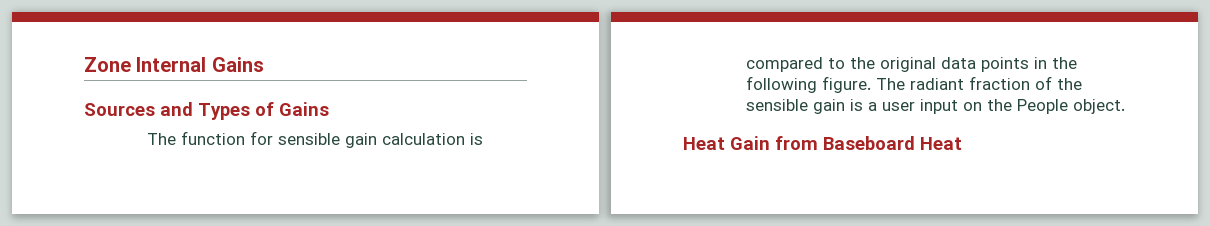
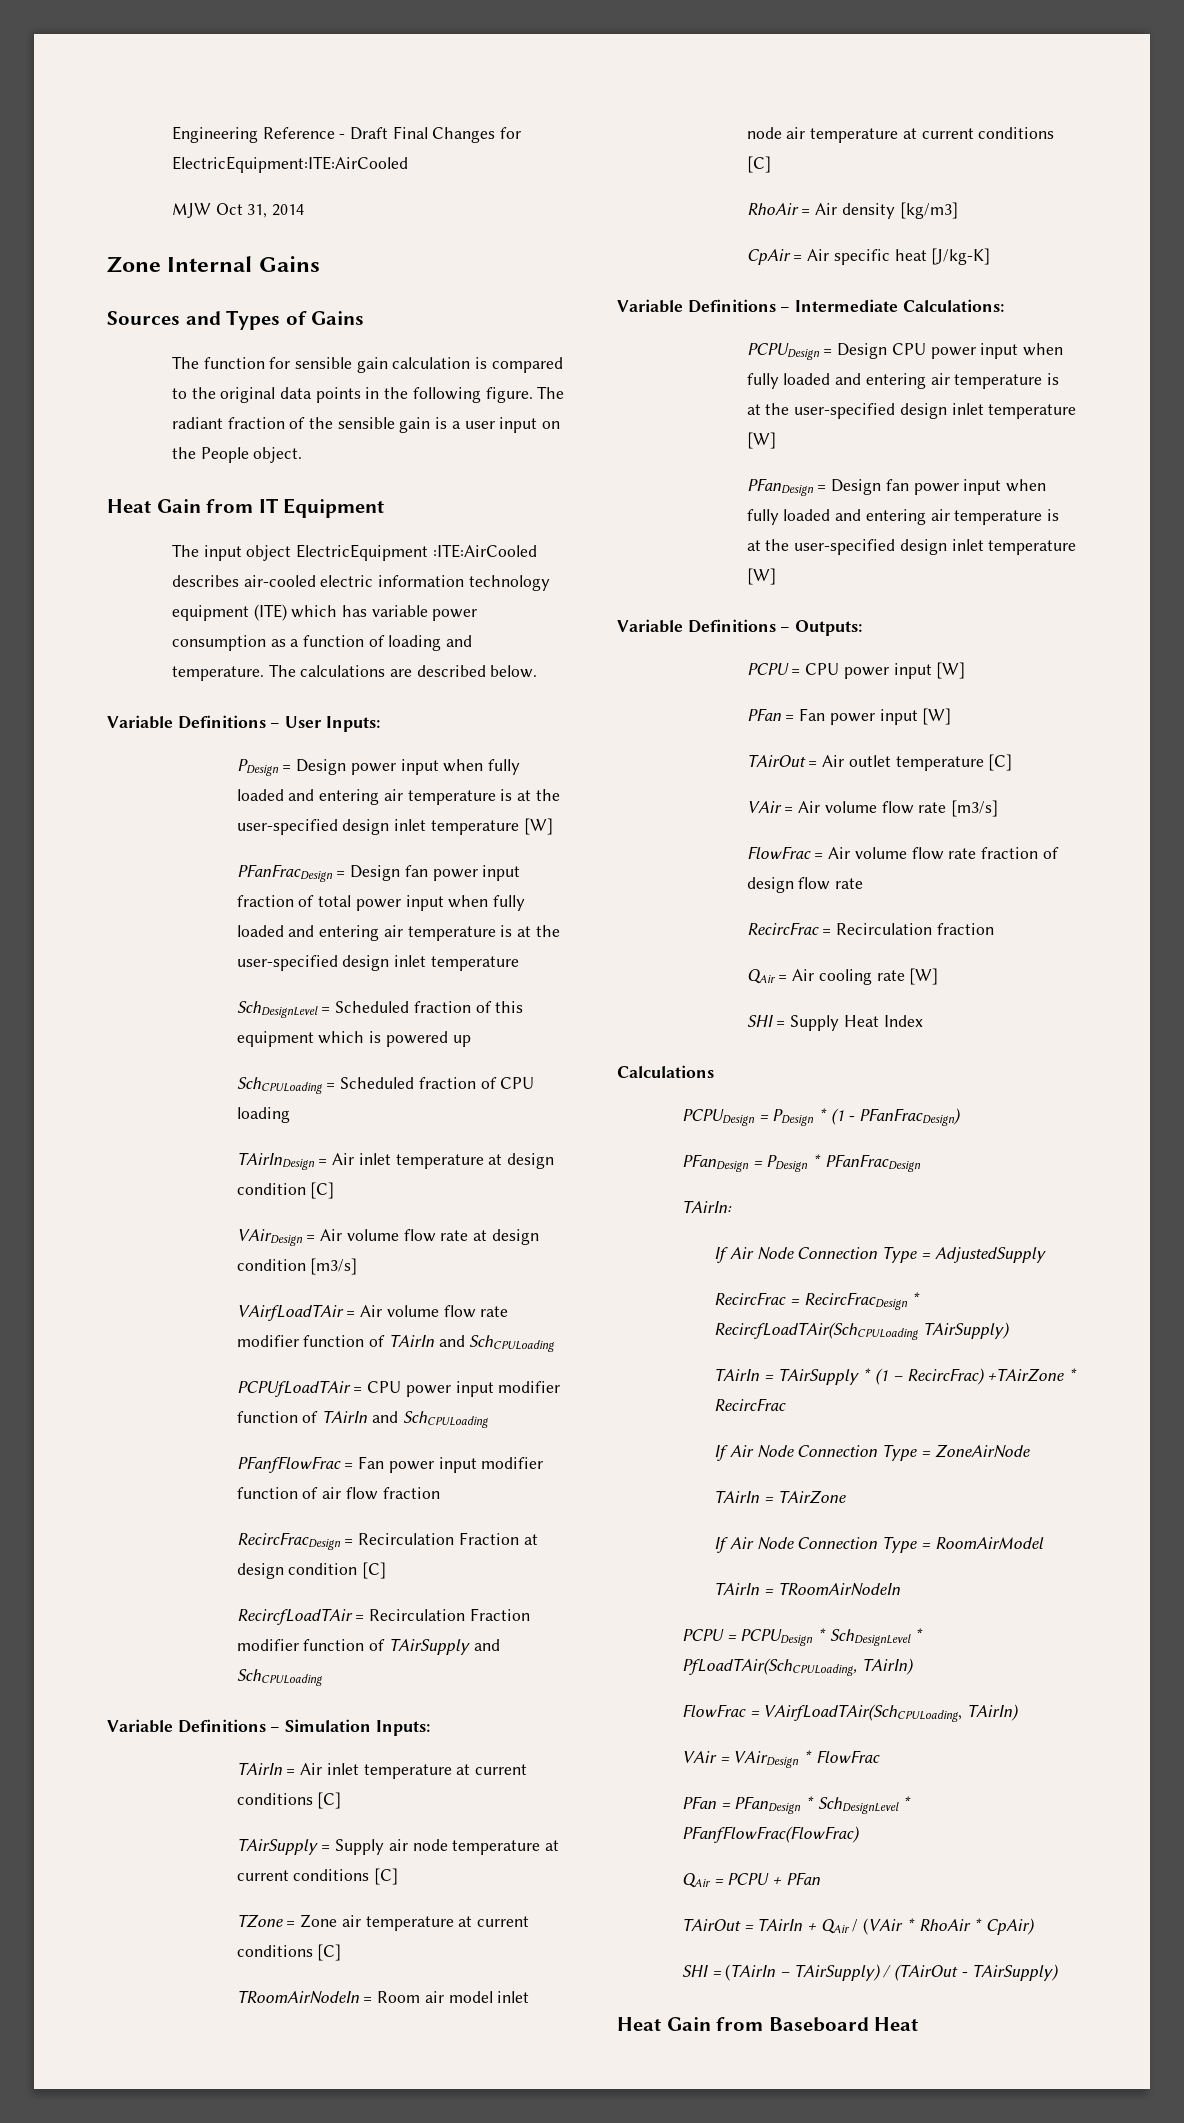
+ Engineering Reference - Draft Final Changes for ElectricEquipment:ITE:AirCooled
+ MJW Oct 31, 2014
+ Heat Gain from IT Equipment
+ The input object ElectricEquipment :ITE:AirCooled describes air-cooled electric information technology equipment (ITE) which has variable power consumption as a function of loading and temperature. The calculations are described below.
+ Variable Definitions – User Inputs:
+ PDesign = Design power input when fully loaded and entering air temperature is at the user-specified design inlet temperature [W]
+ PFanFracDesign = Design fan power input fraction of total power input when fully loaded and entering air temperature is at the user-specified design inlet temperature
+ SchDesignLevel = Scheduled fraction of this equipment which is powered up
+ SchCPULoading = Scheduled fraction of CPU loading
+ TAirInDesign = Air inlet temperature at design condition [C]
+ VAirDesign = Air volume flow rate at design condition [m3/s]
+ VAirfLoadTAir = Air volume flow rate modifier function of TAirIn and SchCPULoading
+ PCPUfLoadTAir = CPU power input modifier function of TAirIn and SchCPULoading
+ PFanfFlowFrac = Fan power input modifier function of air flow fraction
+ RecircFracDesign = Recirculation Fraction at design condition [C]
+ RecircfLoadTAir = Recirculation Fraction modifier function of TAirSupply and SchCPULoading
+ Variable Definitions – Simulation Inputs:
+ TAirIn = Air inlet temperature at current conditions [C]
+ TAirSupply = Supply air node temperature at current conditions [C]
+ TZone = Zone air temperature at current conditions [C]
+ TRoomAirNodeIn = Room air model inlet node air temperature at current conditions [C]
+ RhoAir = Air density [kg/m3]
+ CpAir = Air specific heat [J/kg-K]
+ Variable Definitions – Intermediate Calculations:
+ PCPUDesign = Design CPU power input when fully loaded and entering air temperature is at the user-specified design inlet temperature [W]
+ PFanDesign = Design fan power input when fully loaded and entering air temperature is at the user-specified design inlet temperature [W]
+ Variable Definitions – Outputs:
+ PCPU = CPU power input [W]
+ PFan = Fan power input [W]
+ TAirOut = Air outlet temperature [C]
+ VAir = Air volume flow rate [m3/s]
+ FlowFrac = Air volume flow rate fraction of design flow rate
+ RecircFrac = Recirculation fraction
+ QAir = Air cooling rate [W]
+ SHI = Supply Heat Index
+ Calculations
+ PCPUDesign = PDesign * (1 - PFanFracDesign)
+ PFanDesign = PDesign * PFanFracDesign
+ TAirIn:
+ If Air Node Connection Type = AdjustedSupply
+ RecircFrac = RecircFracDesign * RecircfLoadTAir(SchCPULoading TAirSupply)
+ TAirIn = TAirSupply * (1 – RecircFrac) +TAirZone * RecircFrac
+ If Air Node Connection Type = ZoneAirNode
+ TAirIn = TAirZone
+ If Air Node Connection Type = RoomAirModel
+ TAirIn = TRoomAirNodeIn
+ PCPU = PCPUDesign * SchDesignLevel * PfLoadTAir(SchCPULoading, TAirIn)
+ FlowFrac = VAirfLoadTAir(SchCPULoading, TAirIn)
+ VAir = VAirDesign * FlowFrac
+ PFan = PFanDesign * SchDesignLevel * PFanfFlowFrac(FlowFrac)
+ QAir = PCPU + PFan
+ TAirOut = TAirIn + QAir / (VAir * RhoAir * CpAir)
+ SHI = (TAirIn – TAirSupply) / (TAirOut - TAirSupply)

